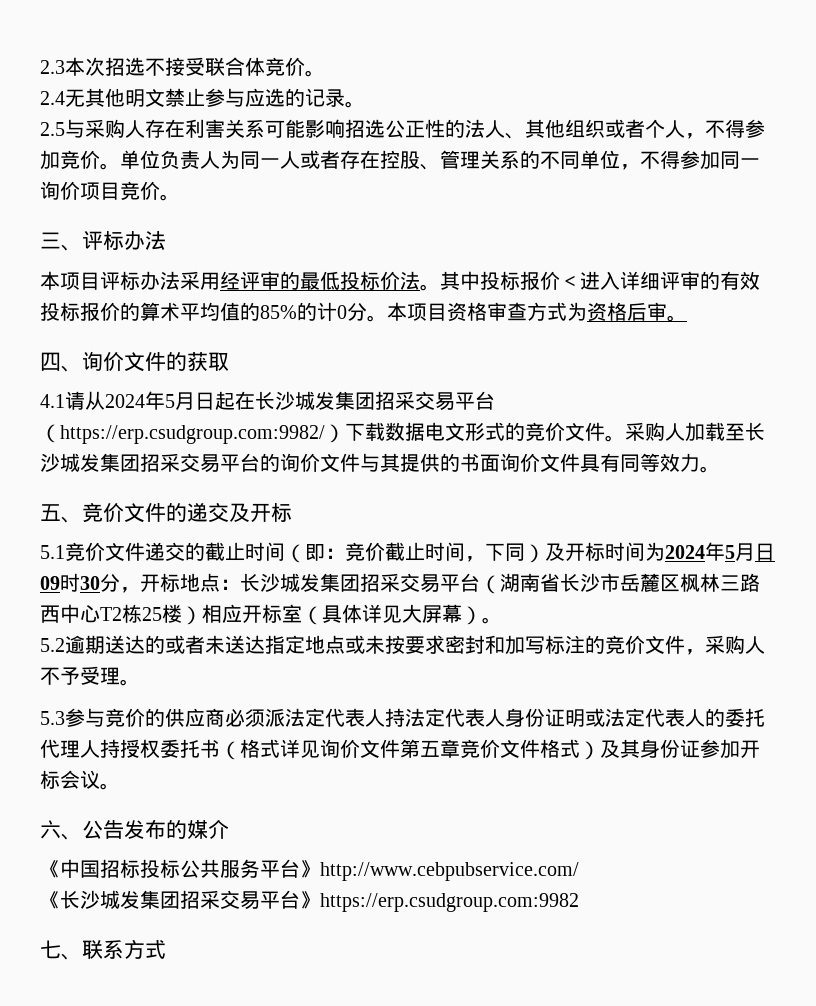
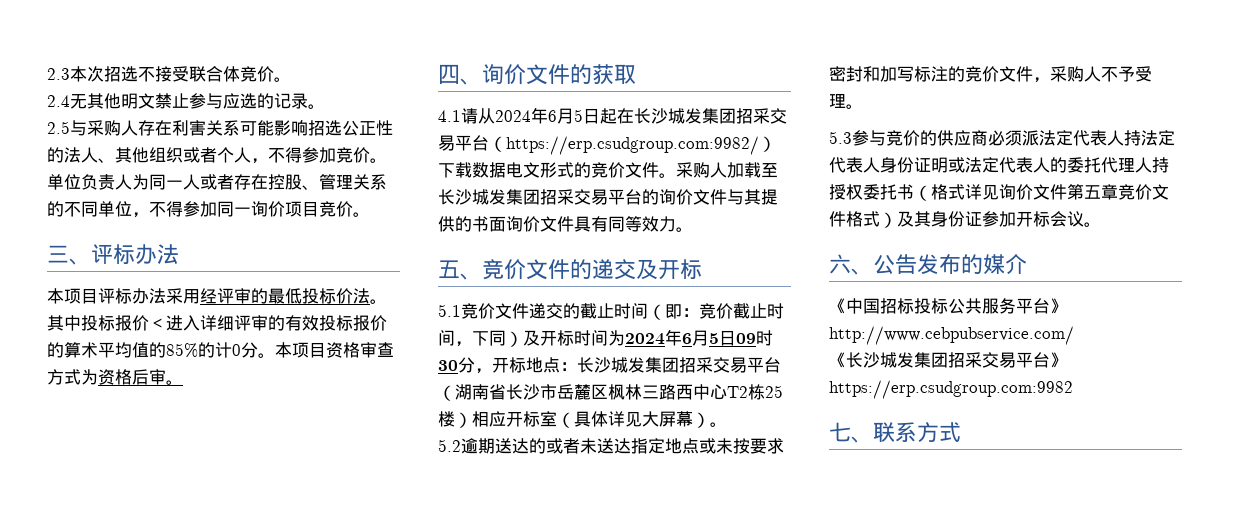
- 4.1请从2024年5月日起在长沙城发集团招采交易平台（https://erp.csudgroup.com:9982/）下载数据电文形式的竞价文件。
+ 4.1请从2024年6月5日起在长沙城发集团招采交易平台（https://erp.csudgroup.com:9982/）下载数据电文形式的竞价文件。
- 5.1竞价文件递交的截止时间（即：竞价截止时间，下同）及开标时间为2024年5月日09时30分，开标地点：长沙城发集团招采交易平台（湖南省长沙市岳麓区枫林三路西中心T2栋25楼）相应开标室（具体详见大屏幕）。
+ 5.1竞价文件递交的截止时间（即：竞价截止时间，下同）及开标时间为2024年6月5日09时30分，开标地点：长沙城发集团招采交易平台（湖南省长沙市岳麓区枫林三路西中心T2栋25楼）相应开标室（具体详见大屏幕）。

